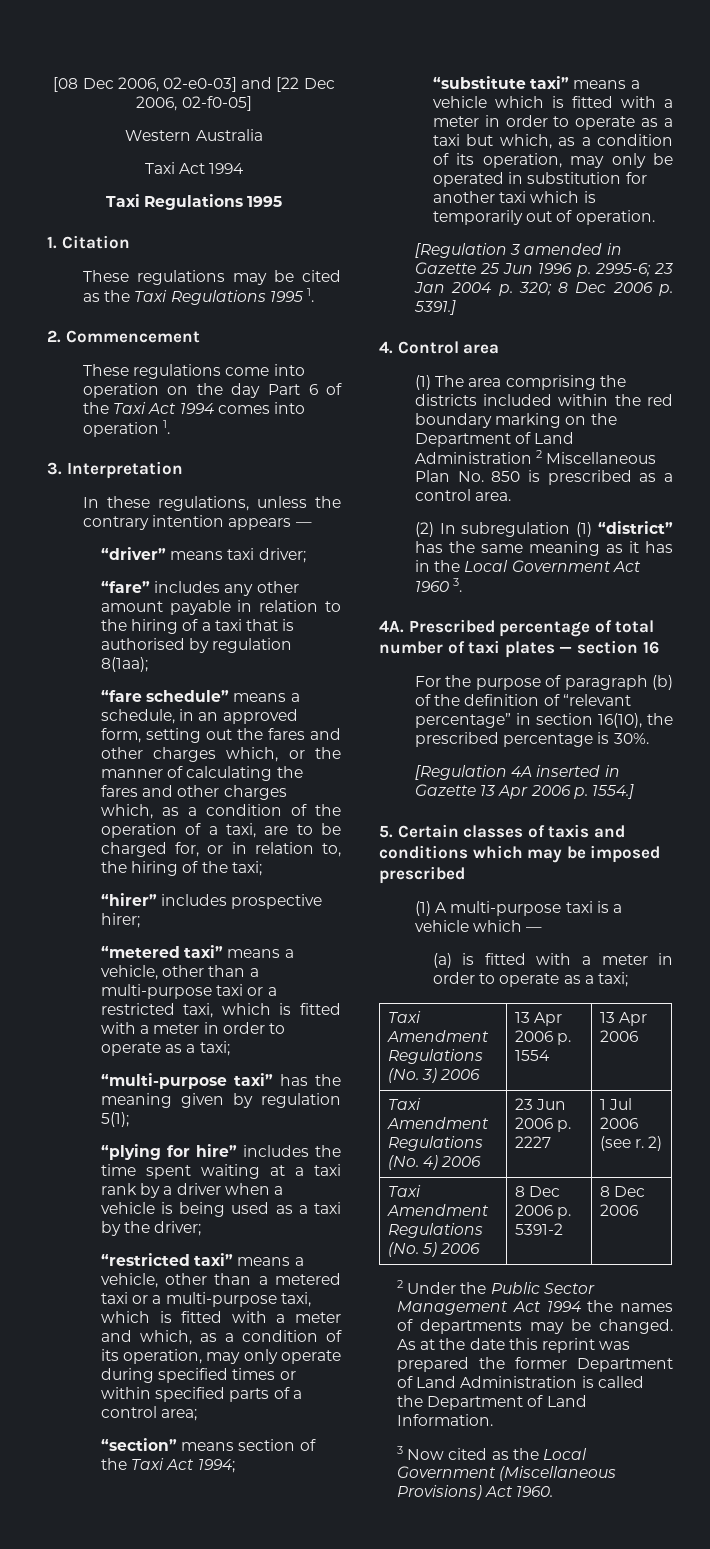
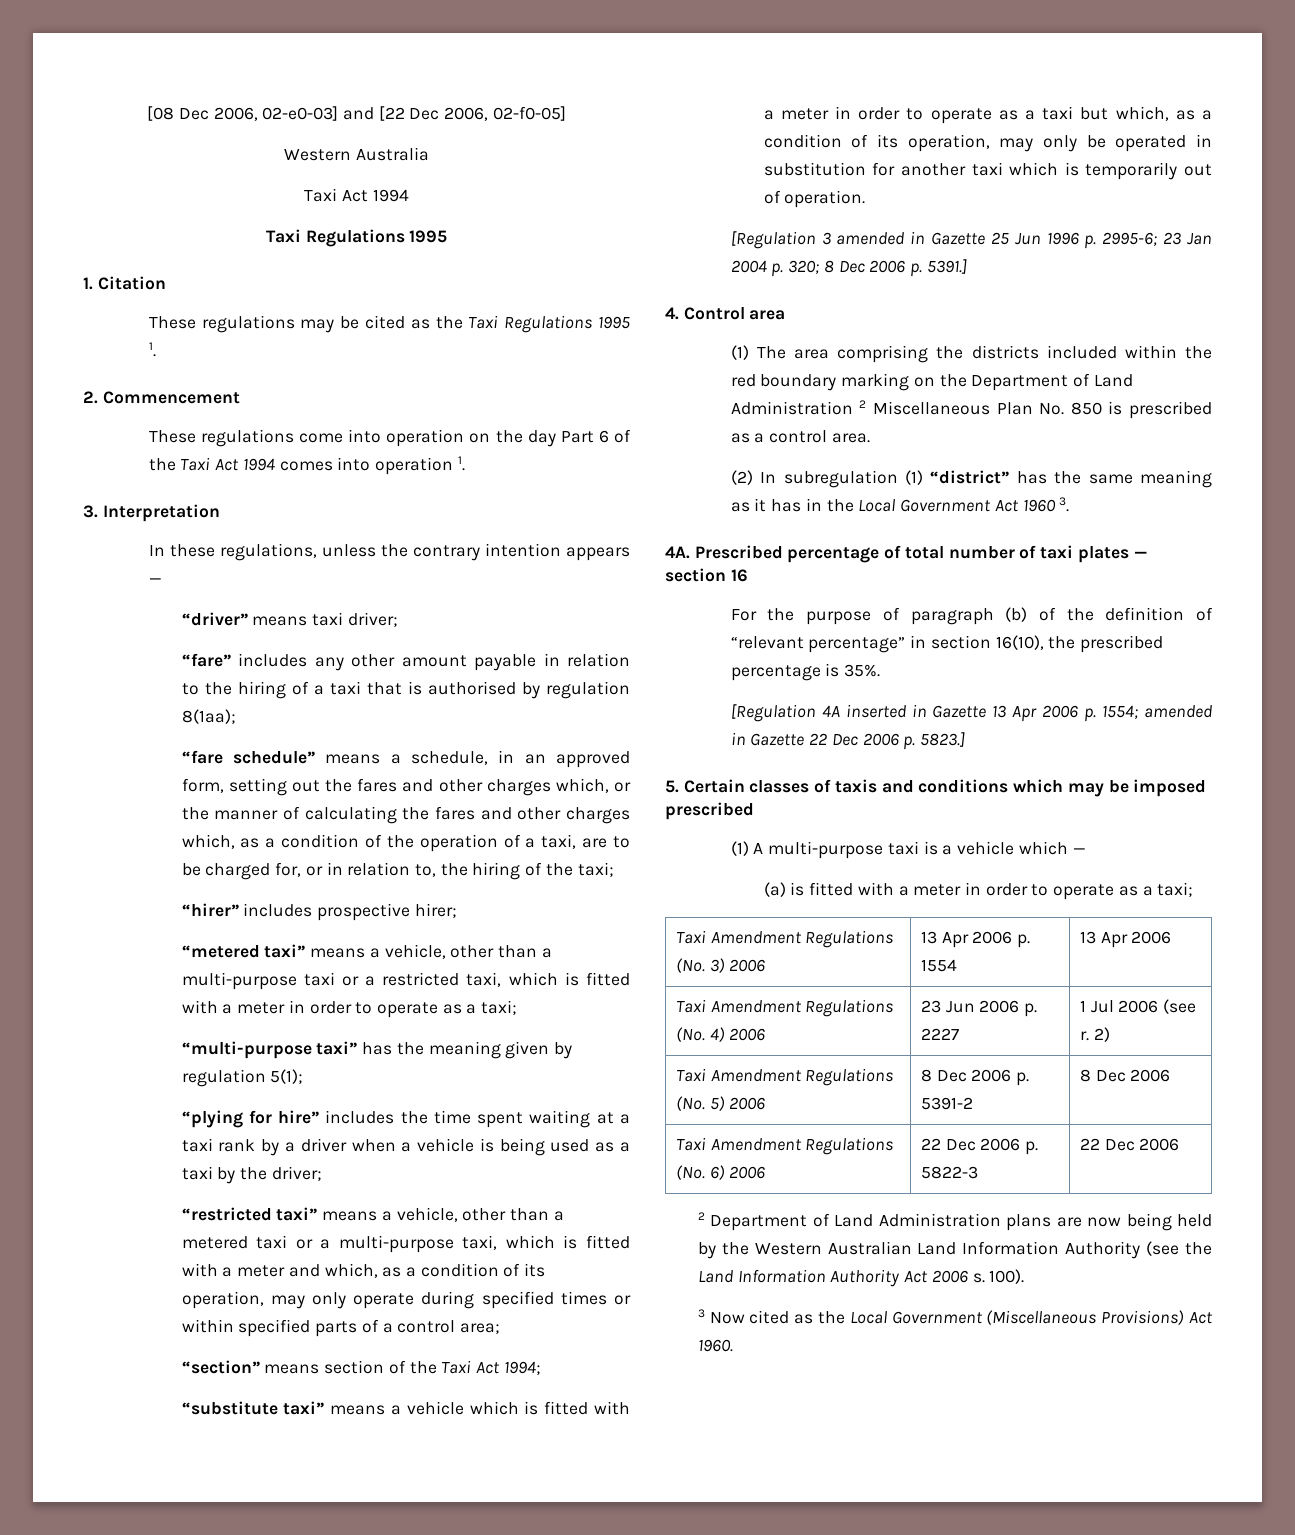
- For the purpose of paragraph (b) of the definition of “relevant percentage” in section 16(10), the prescribed percentage is 30%.
+ For the purpose of paragraph (b) of the definition of “relevant percentage” in section 16(10), the prescribed percentage is 35%.
- [Regulation 4A inserted in Gazette 13 Apr 2006 p. 1554.]
+ [Regulation 4A inserted in Gazette 13 Apr 2006 p. 1554; amended in Gazette 22 Dec 2006 p. 5823.]
- 2 Under the Public Sector Management Act 1994 the names of departments may be changed. As at the date this reprint was prepared the former Department of Land Administration is called the Department of Land Information.
+ Taxi Amendment Regulations (No. 6) 2006 | 22 Dec 2006 p. 5822-3 | 22 Dec 2006
+ 2 Department of Land Administration plans are now being held by the Western Australian Land Information Authority (see the Land Information Authority Act 2006 s. 100).

